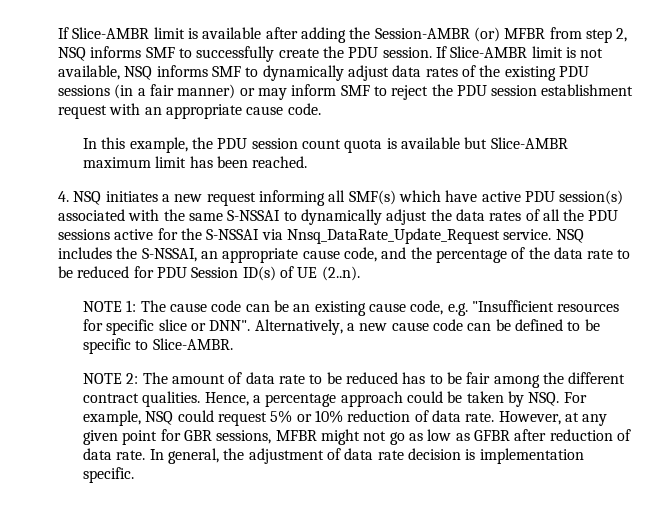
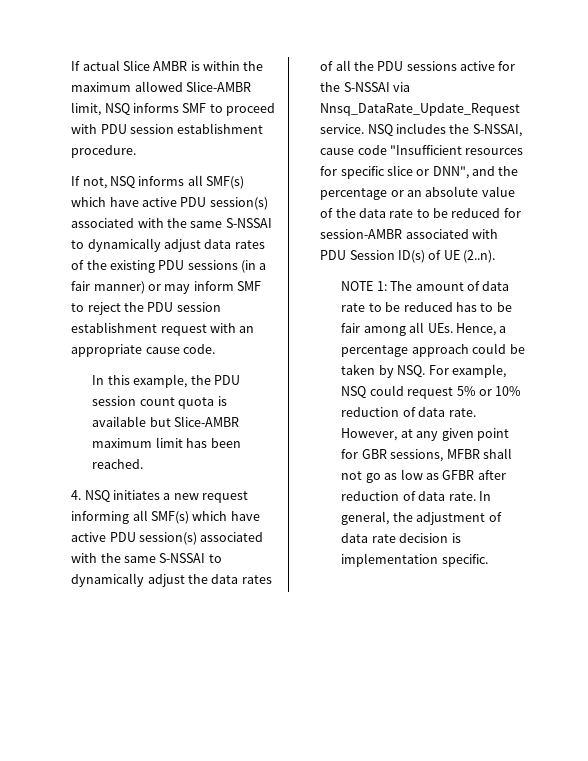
- If Slice-AMBR limit is available after adding the Session-AMBR (or) MFBR from step 2, NSQ informs SMF to successfully create the PDU session. If Slice-AMBR limit is not available, NSQ informs SMF to dynamically adjust data rates of the existing PDU sessions (in a fair manner) or may inform SMF to reject the PDU session establishment request with an appropriate cause code.
+ If actual Slice AMBR is within the maximum allowed Slice-AMBR limit, NSQ informs SMF to proceed with PDU session establishment procedure.
+ If not, NSQ informs all SMF(s) which have active PDU session(s) associated with the same S-NSSAI to dynamically adjust data rates of the existing PDU sessions (in a fair manner) or may inform SMF to reject the PDU session establishment request with an appropriate cause code.
- NSQ includes the S-NSSAI, an appropriate cause code, and the percentage of the data rate to be reduced for PDU Session ID(s) of UE (2..n).
+ NSQ includes the S-NSSAI, cause code "Insufficient resources for specific slice or DNN", and the percentage or an absolute value of the data rate to be reduced for session-AMBR associated with PDU Session ID(s) of UE (2..n).
- NOTE 1: The cause code can be an existing cause code, e.g. "Insufficient resources for specific slice or DNN". Alternatively, a new cause code can be defined to be specific to Slice-AMBR.
- NOTE 2: The amount of data rate to be reduced has to be fair among the different contract qualities. Hence, a percentage approach could be taken by NSQ. For example, NSQ could request 5% or 10% reduction of data rate.
+ NOTE 1: The amount of data rate to be reduced has to be fair among all UEs. Hence, a percentage approach could be taken by NSQ. For example, NSQ could request 5% or 10% reduction of data rate.
- However, at any given point for GBR sessions, MFBR might not go as low as GFBR after reduction of data rate.
+ However, at any given point for GBR sessions, MFBR shall not go as low as GFBR after reduction of data rate.

